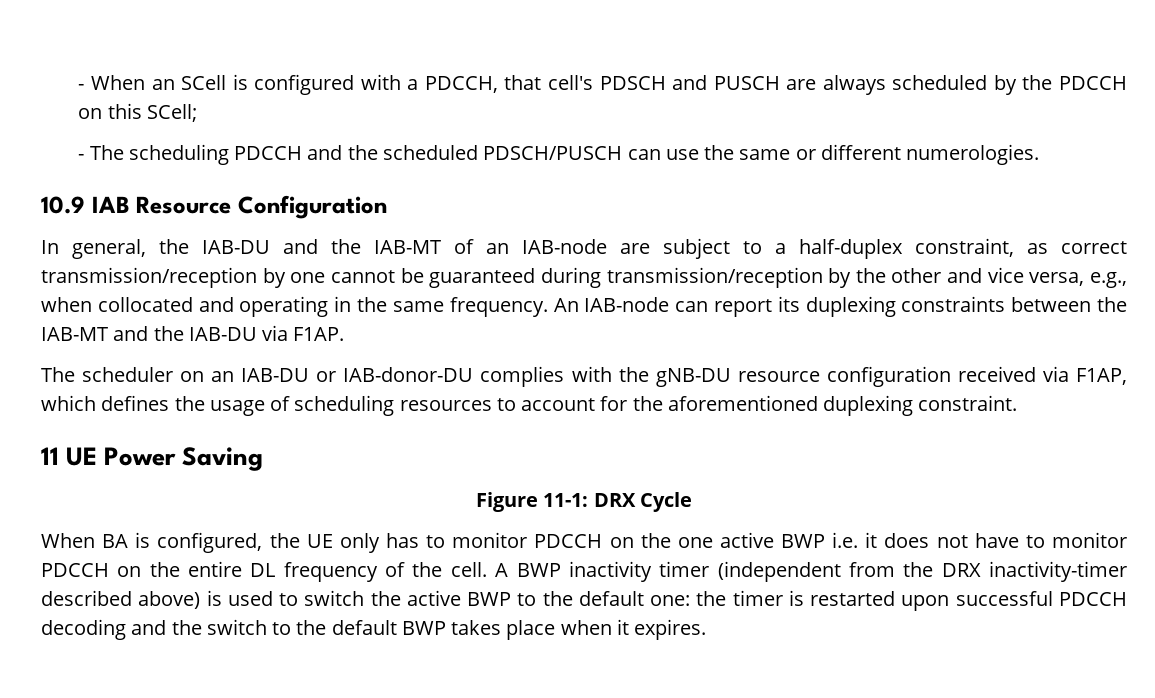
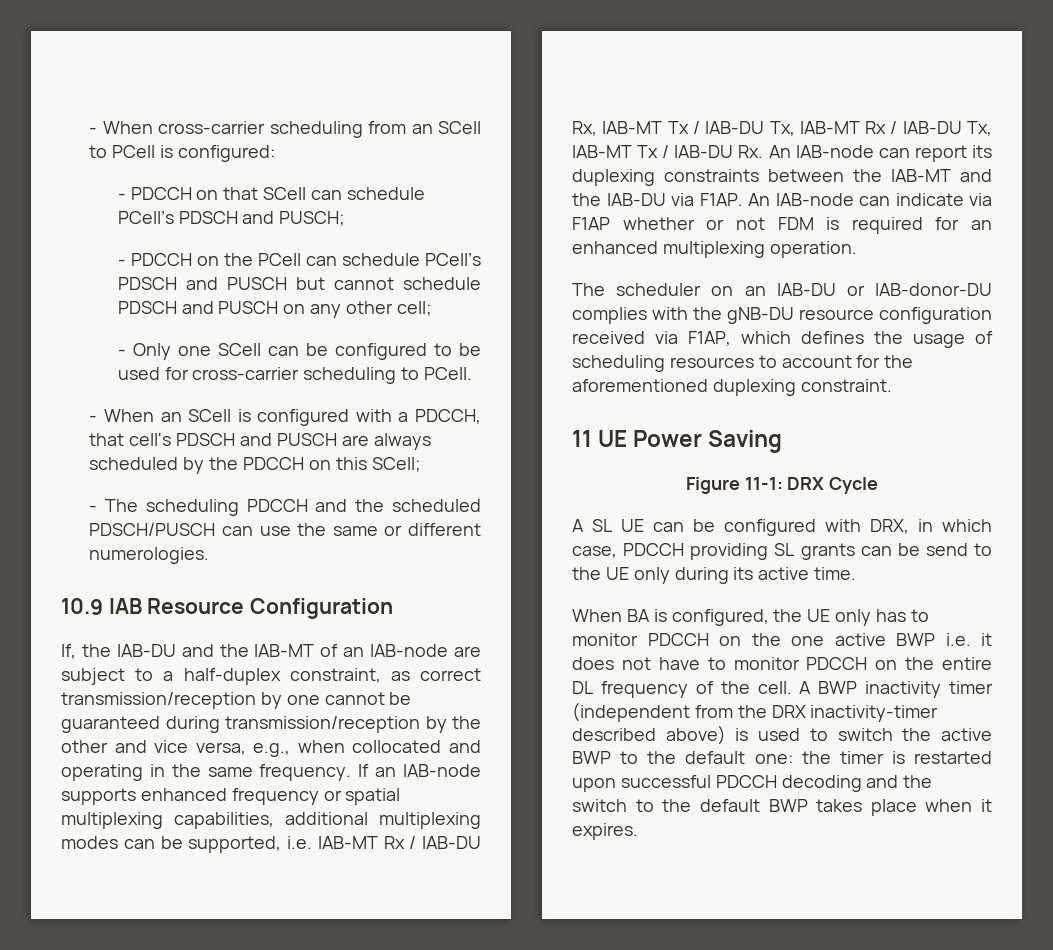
+ - When cross-carrier scheduling from an SCell to PCell is configured:
+ - PDCCH on that SCell can schedule PCell’s PDSCH and PUSCH;
+ - PDCCH on the PCell can schedule PCell’s PDSCH and PUSCH but cannot schedule PDSCH and PUSCH on any other cell;
+ - Only one SCell can be configured to be used for cross-carrier scheduling to PCell.
- In general, the IAB-DU and the IAB-MT of an IAB-node are subject to a half-duplex constraint, as correct transmission/reception by one cannot be guaranteed during transmission/reception by the other and vice versa, e.g., when collocated and operating in the same frequency.
+ If, the IAB-DU and the IAB-MT of an IAB-node are subject to a half-duplex constraint, as correct transmission/reception by one cannot be guaranteed during transmission/reception by the other and vice versa, e.g., when collocated and operating in the same frequency.
- An IAB-node can report its duplexing constraints between the IAB-MT and the IAB-DU via F1AP.
+ If an IAB-node supports enhanced frequency or spatial multiplexing capabilities, additional multiplexing modes can be supported, i.e. IAB-MT Rx / IAB-DU Rx, IAB-MT Tx / IAB-DU Tx, IAB-MT Rx / IAB-DU Tx, IAB-MT Tx / IAB-DU Rx. An IAB-node can report its duplexing constraints between the IAB-MT and the IAB-DU via F1AP. An IAB-node can indicate via F1AP whether or not FDM is required for an enhanced multiplexing operation.
+ A SL UE can be configured with DRX, in which case, PDCCH providing SL grants can be send to the UE only during its active time.

